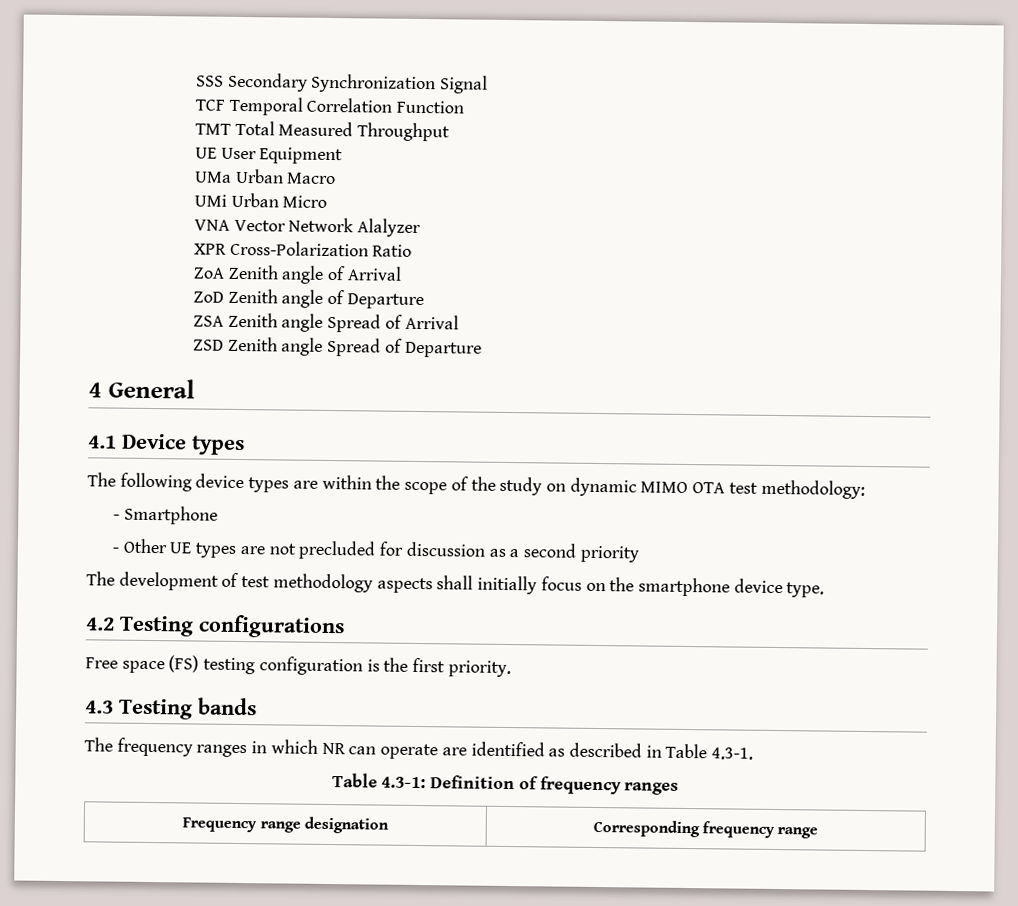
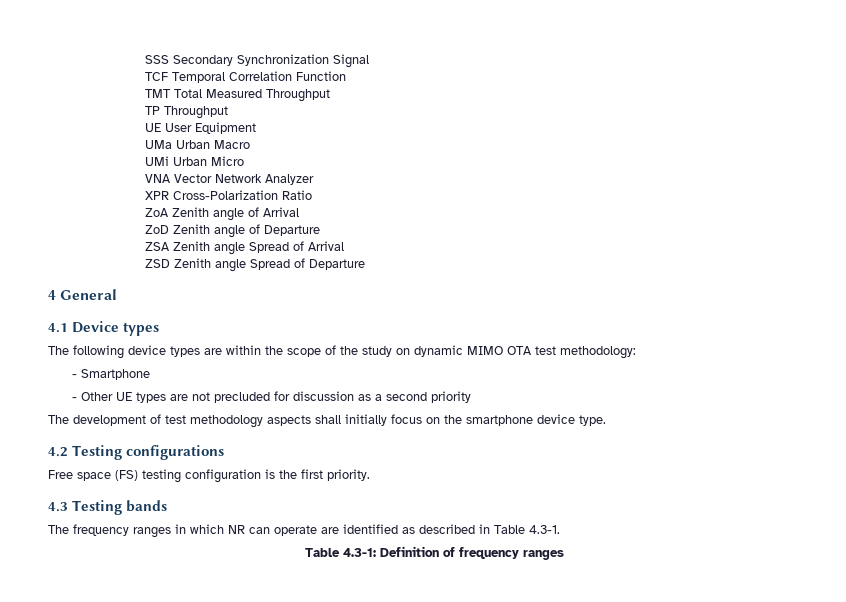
+ TP Throughput
- VNA Vector Network Alalyzer
+ VNA Vector Network Analyzer
- Frequency range designation | Corresponding frequency range

